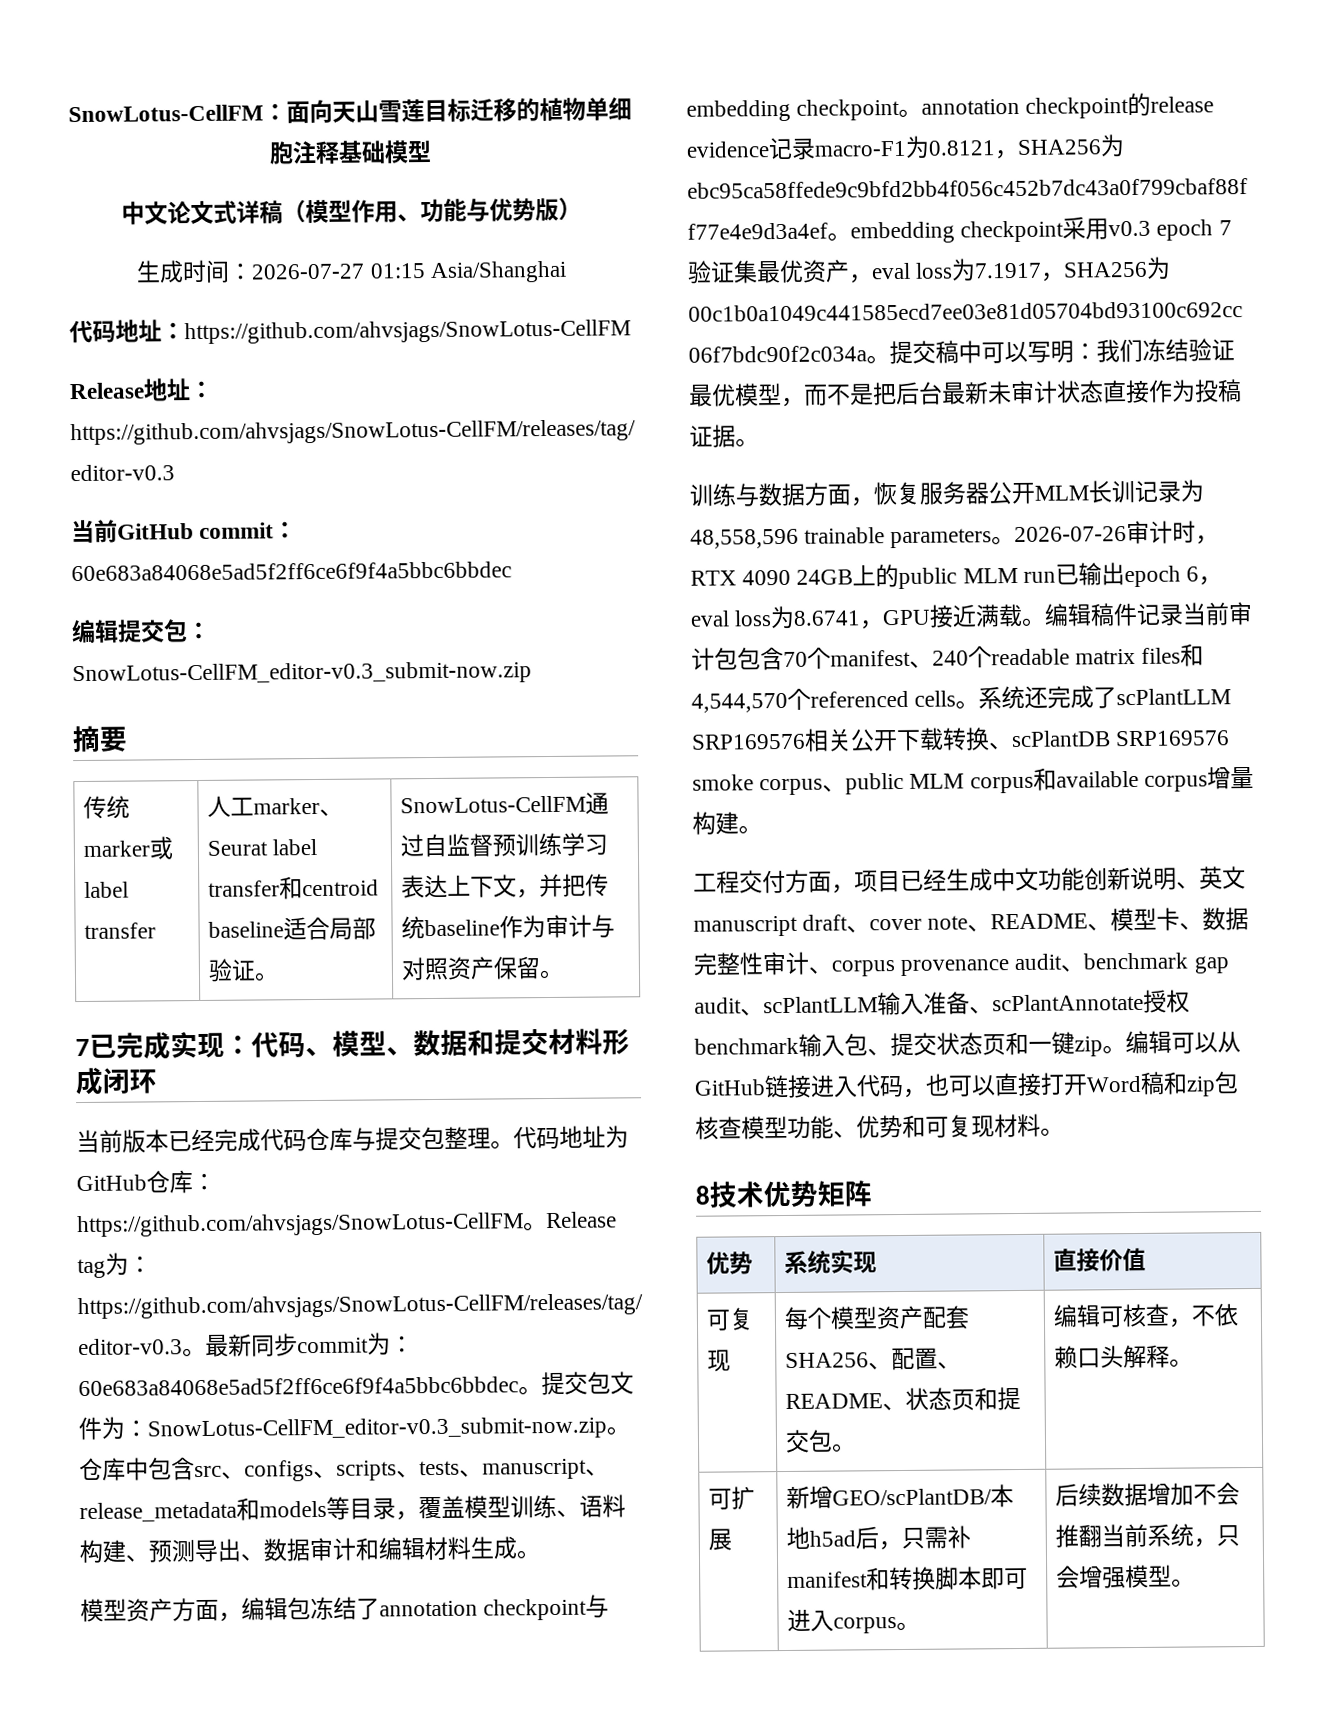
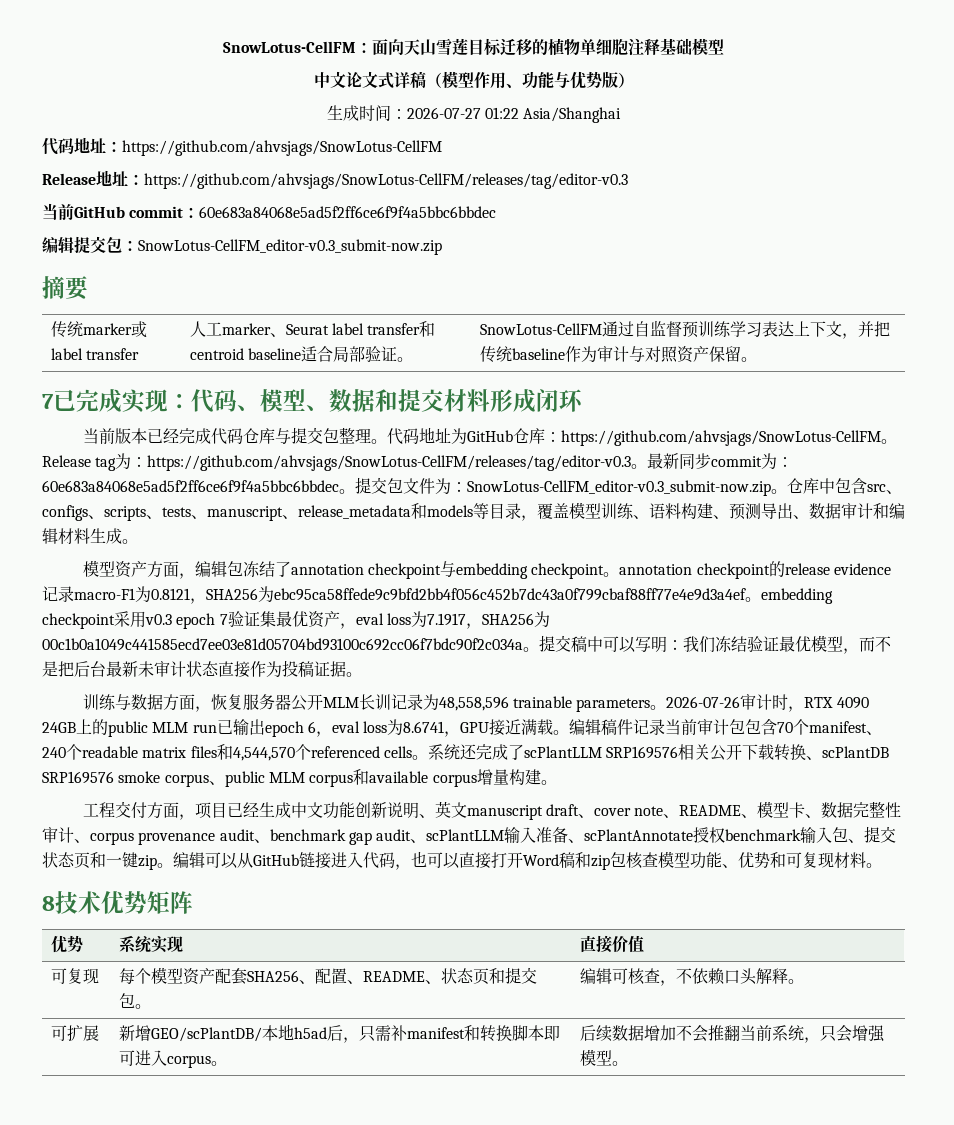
- 生成时间：2026-07-27 01:15 Asia/Shanghai
+ 生成时间：2026-07-27 01:22 Asia/Shanghai

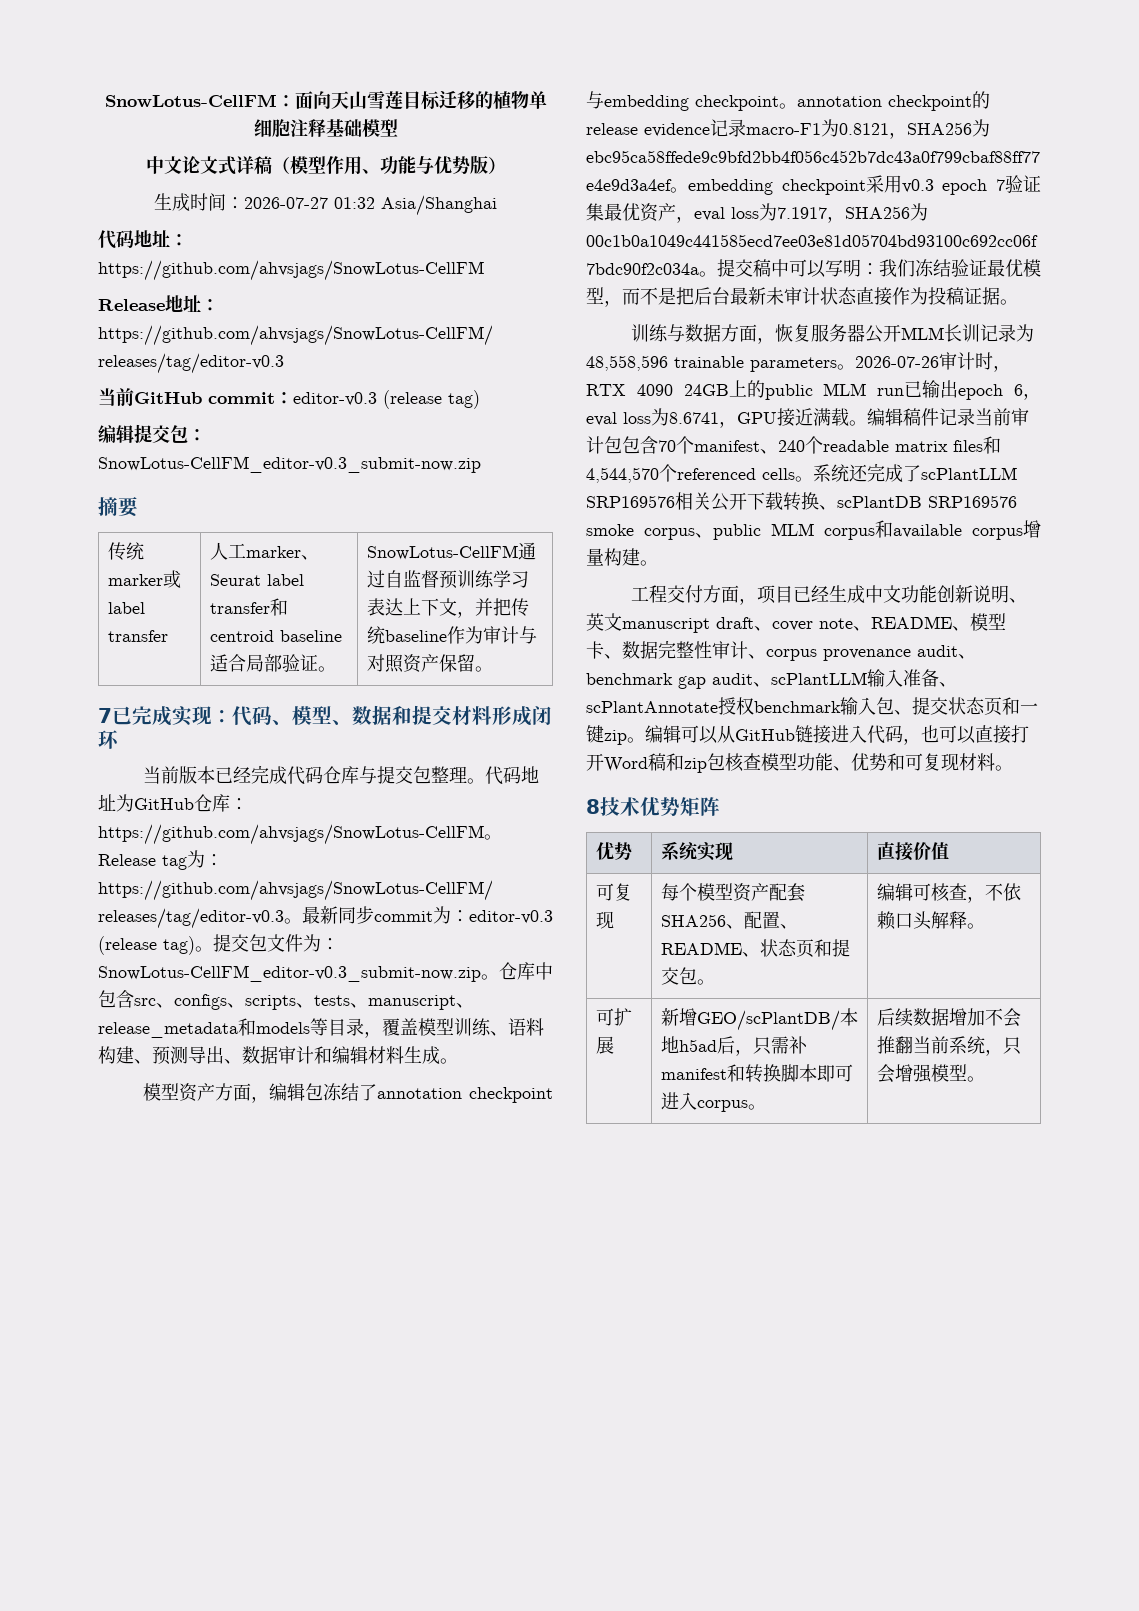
- 生成时间：2026-07-27 01:22 Asia/Shanghai
+ 生成时间：2026-07-27 01:32 Asia/Shanghai
- 当前GitHub commit：60e683a84068e5ad5f2ff6ce6f9f4a5bbc6bbdec
+ 当前GitHub commit：editor-v0.3 (release tag)
- 最新同步commit为：60e683a84068e5ad5f2ff6ce6f9f4a5bbc6bbdec。
+ 最新同步commit为：editor-v0.3 (release tag)。

